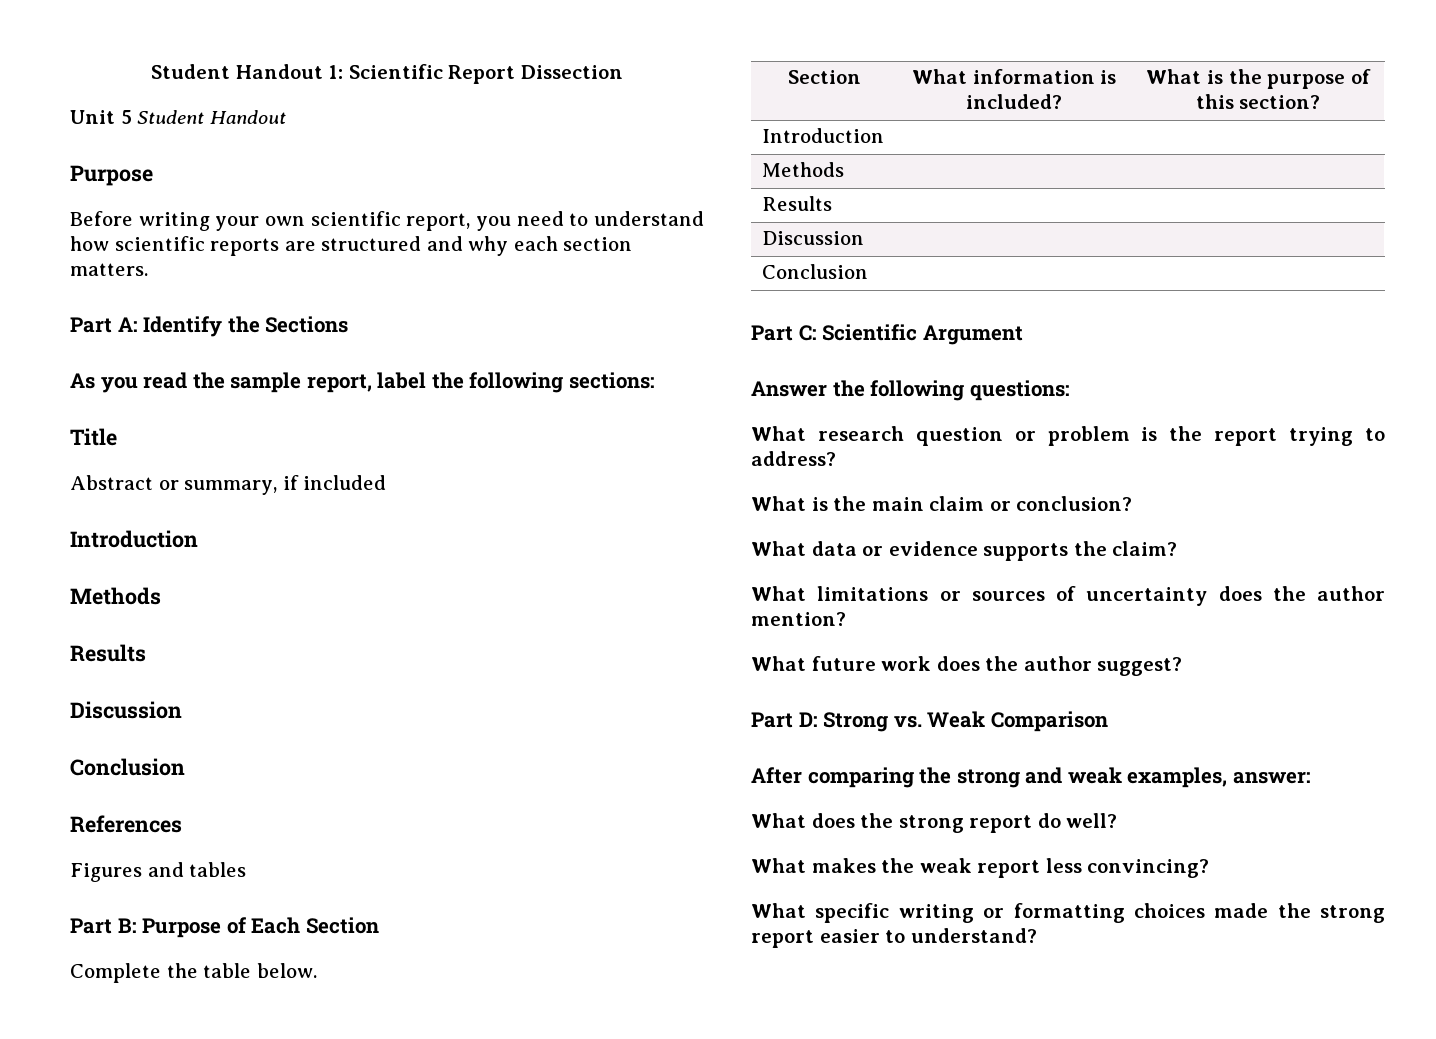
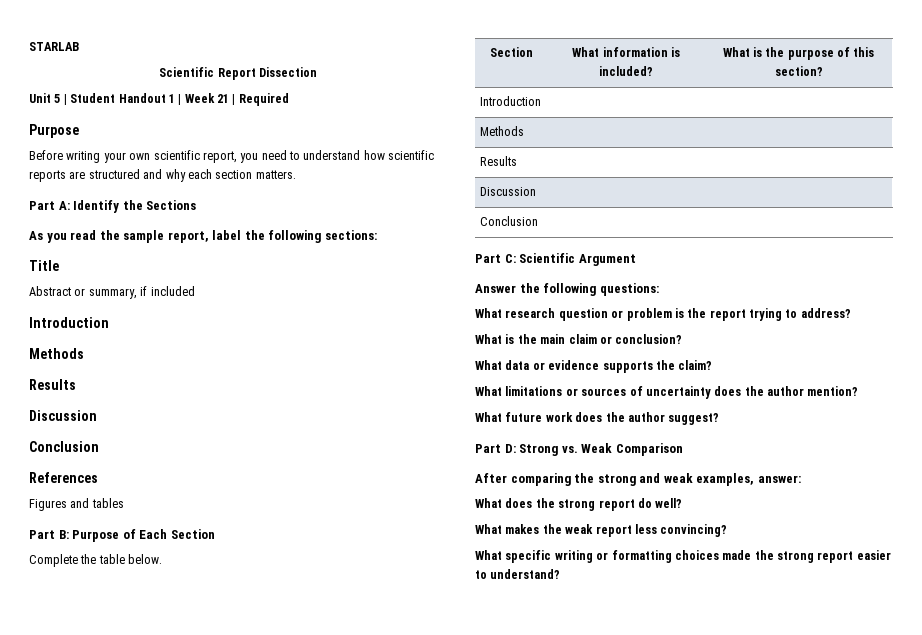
- Student Handout 1: Scientific Report Dissection
+ STARLAB
+ Scientific Report Dissection
- Unit 5 Student Handout
+ Unit 5 | Student Handout 1 | Week 21 | Required

